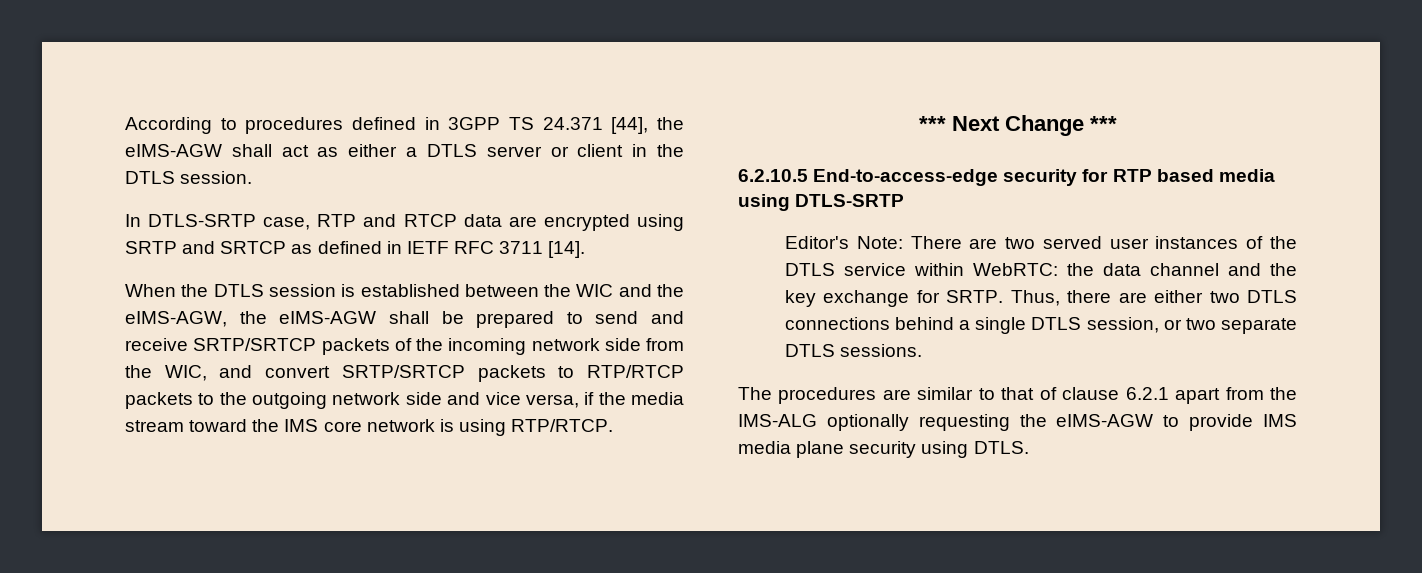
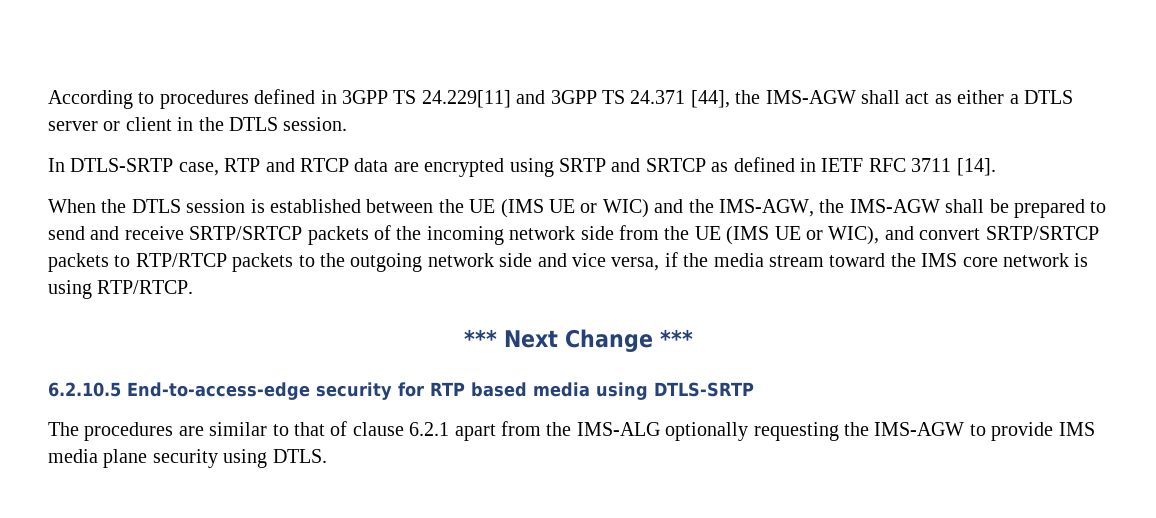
- According to procedures defined in 3GPP TS 24.371 [44], the eIMS-AGW shall act as either a DTLS server or client in the DTLS session.
+ According to procedures defined in 3GPP TS 24.229[11] and 3GPP TS 24.371 [44], the IMS-AGW shall act as either a DTLS server or client in the DTLS session.
- When the DTLS session is established between the WIC and the eIMS-AGW, the eIMS-AGW shall be prepared to send and receive SRTP/SRTCP packets of the incoming network side from the WIC, and convert SRTP/SRTCP packets to RTP/RTCP packets to the outgoing network side and vice versa, if the media stream toward the IMS core network is using RTP/RTCP.
+ When the DTLS session is established between the UE (IMS UE or WIC) and the IMS-AGW, the IMS-AGW shall be prepared to send and receive SRTP/SRTCP packets of the incoming network side from the UE (IMS UE or WIC), and convert SRTP/SRTCP packets to RTP/RTCP packets to the outgoing network side and vice versa, if the media stream toward the IMS core network is using RTP/RTCP.
- Editor's Note: There are two served user instances of the DTLS service within WebRTC: the data channel and the key exchange for SRTP. Thus, there are either two DTLS connections behind a single DTLS session, or two separate DTLS sessions.
- The procedures are similar to that of clause 6.2.1 apart from the IMS-ALG optionally requesting the eIMS-AGW to provide IMS media plane security using DTLS.
+ The procedures are similar to that of clause 6.2.1 apart from the IMS-ALG optionally requesting the IMS-AGW to provide IMS media plane security using DTLS.

